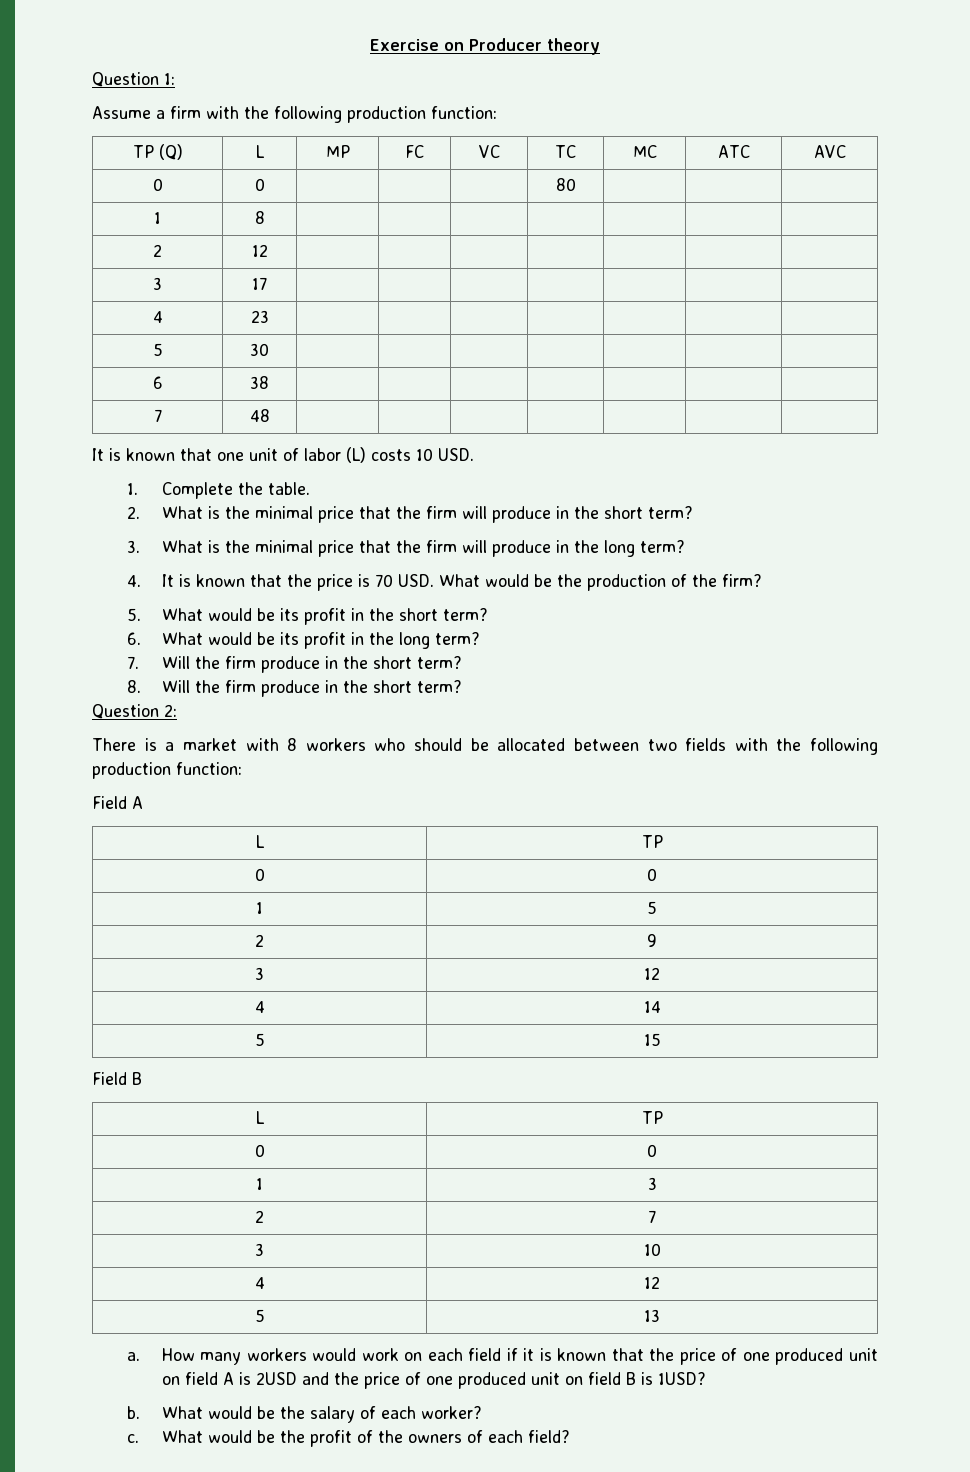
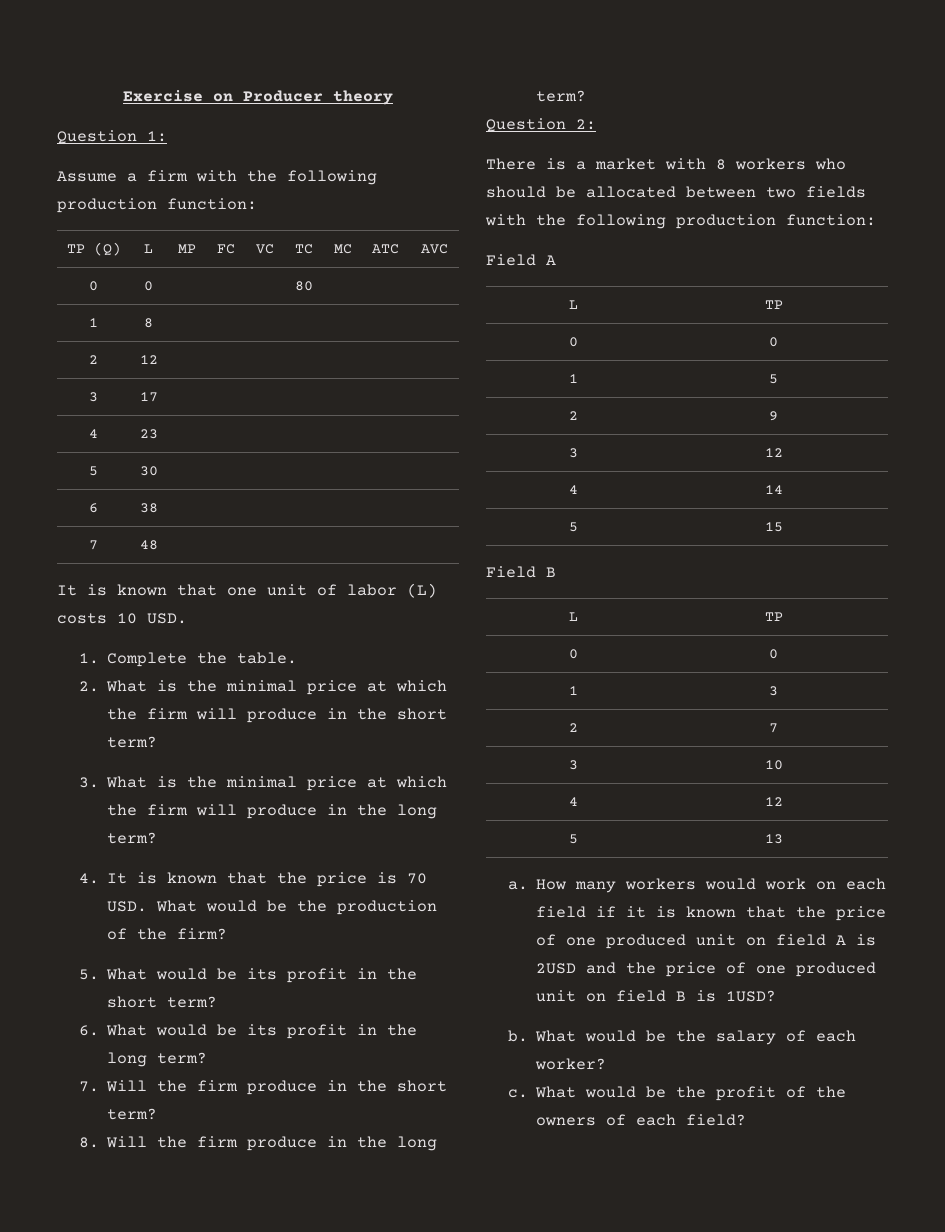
- 2. What is the minimal price that the firm will produce in the short term?
+ 2. What is the minimal price at which the firm will produce in the short term?
- 3. What is the minimal price that the firm will produce in the long term?
+ 3. What is the minimal price at which the firm will produce in the long term?
- 8. Will the firm produce in the short term?
+ 8. Will the firm produce in the long term?

